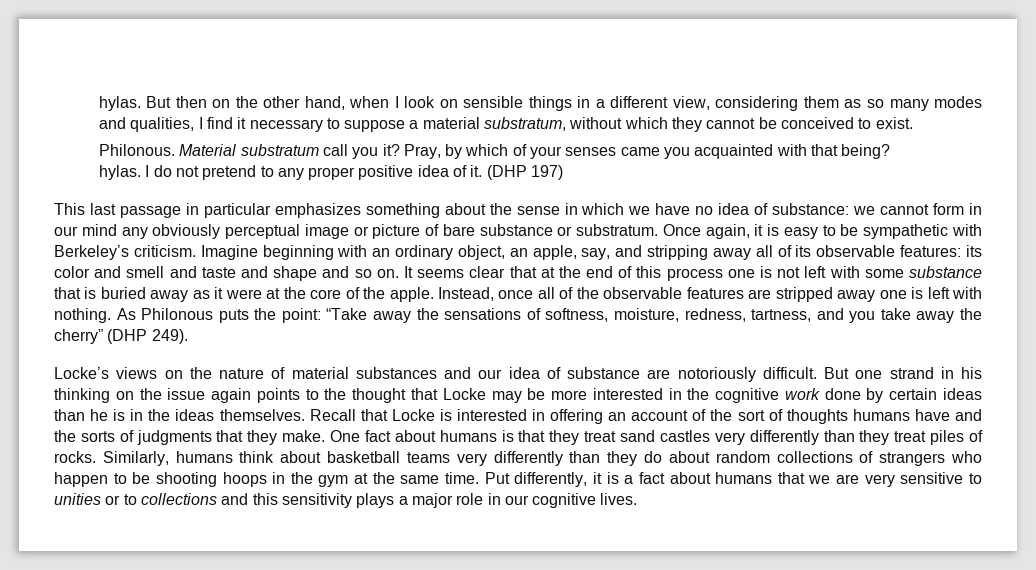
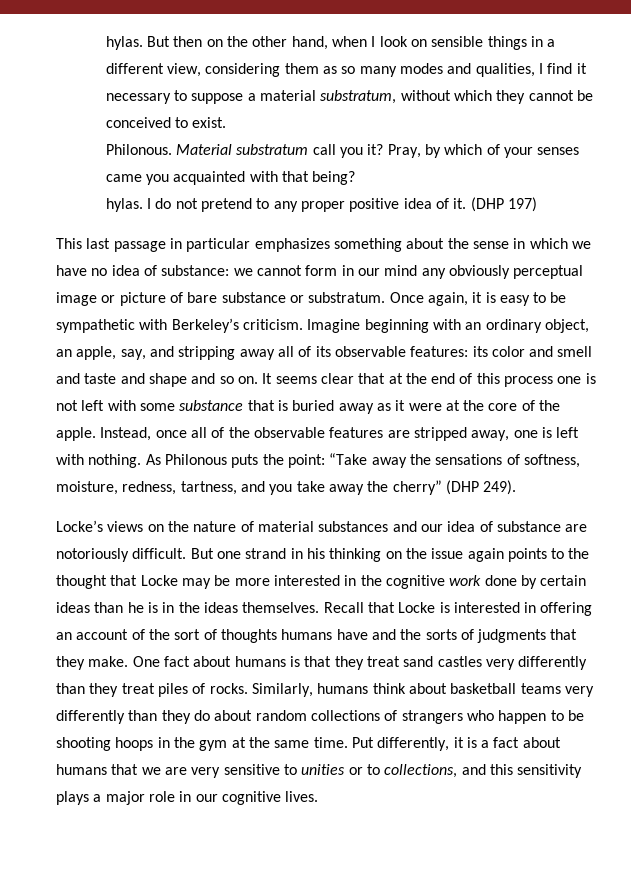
- Instead, once all of the observable features are stripped away one is left with nothing.
+ Instead, once all of the observable features are stripped away, one is left with nothing.
- Put differently, it is a fact about humans that we are very sensitive to unities or to collections and this sensitivity plays a major role in our cognitive lives.
+ Put differently, it is a fact about humans that we are very sensitive to unities or to collections, and this sensitivity plays a major role in our cognitive lives.

